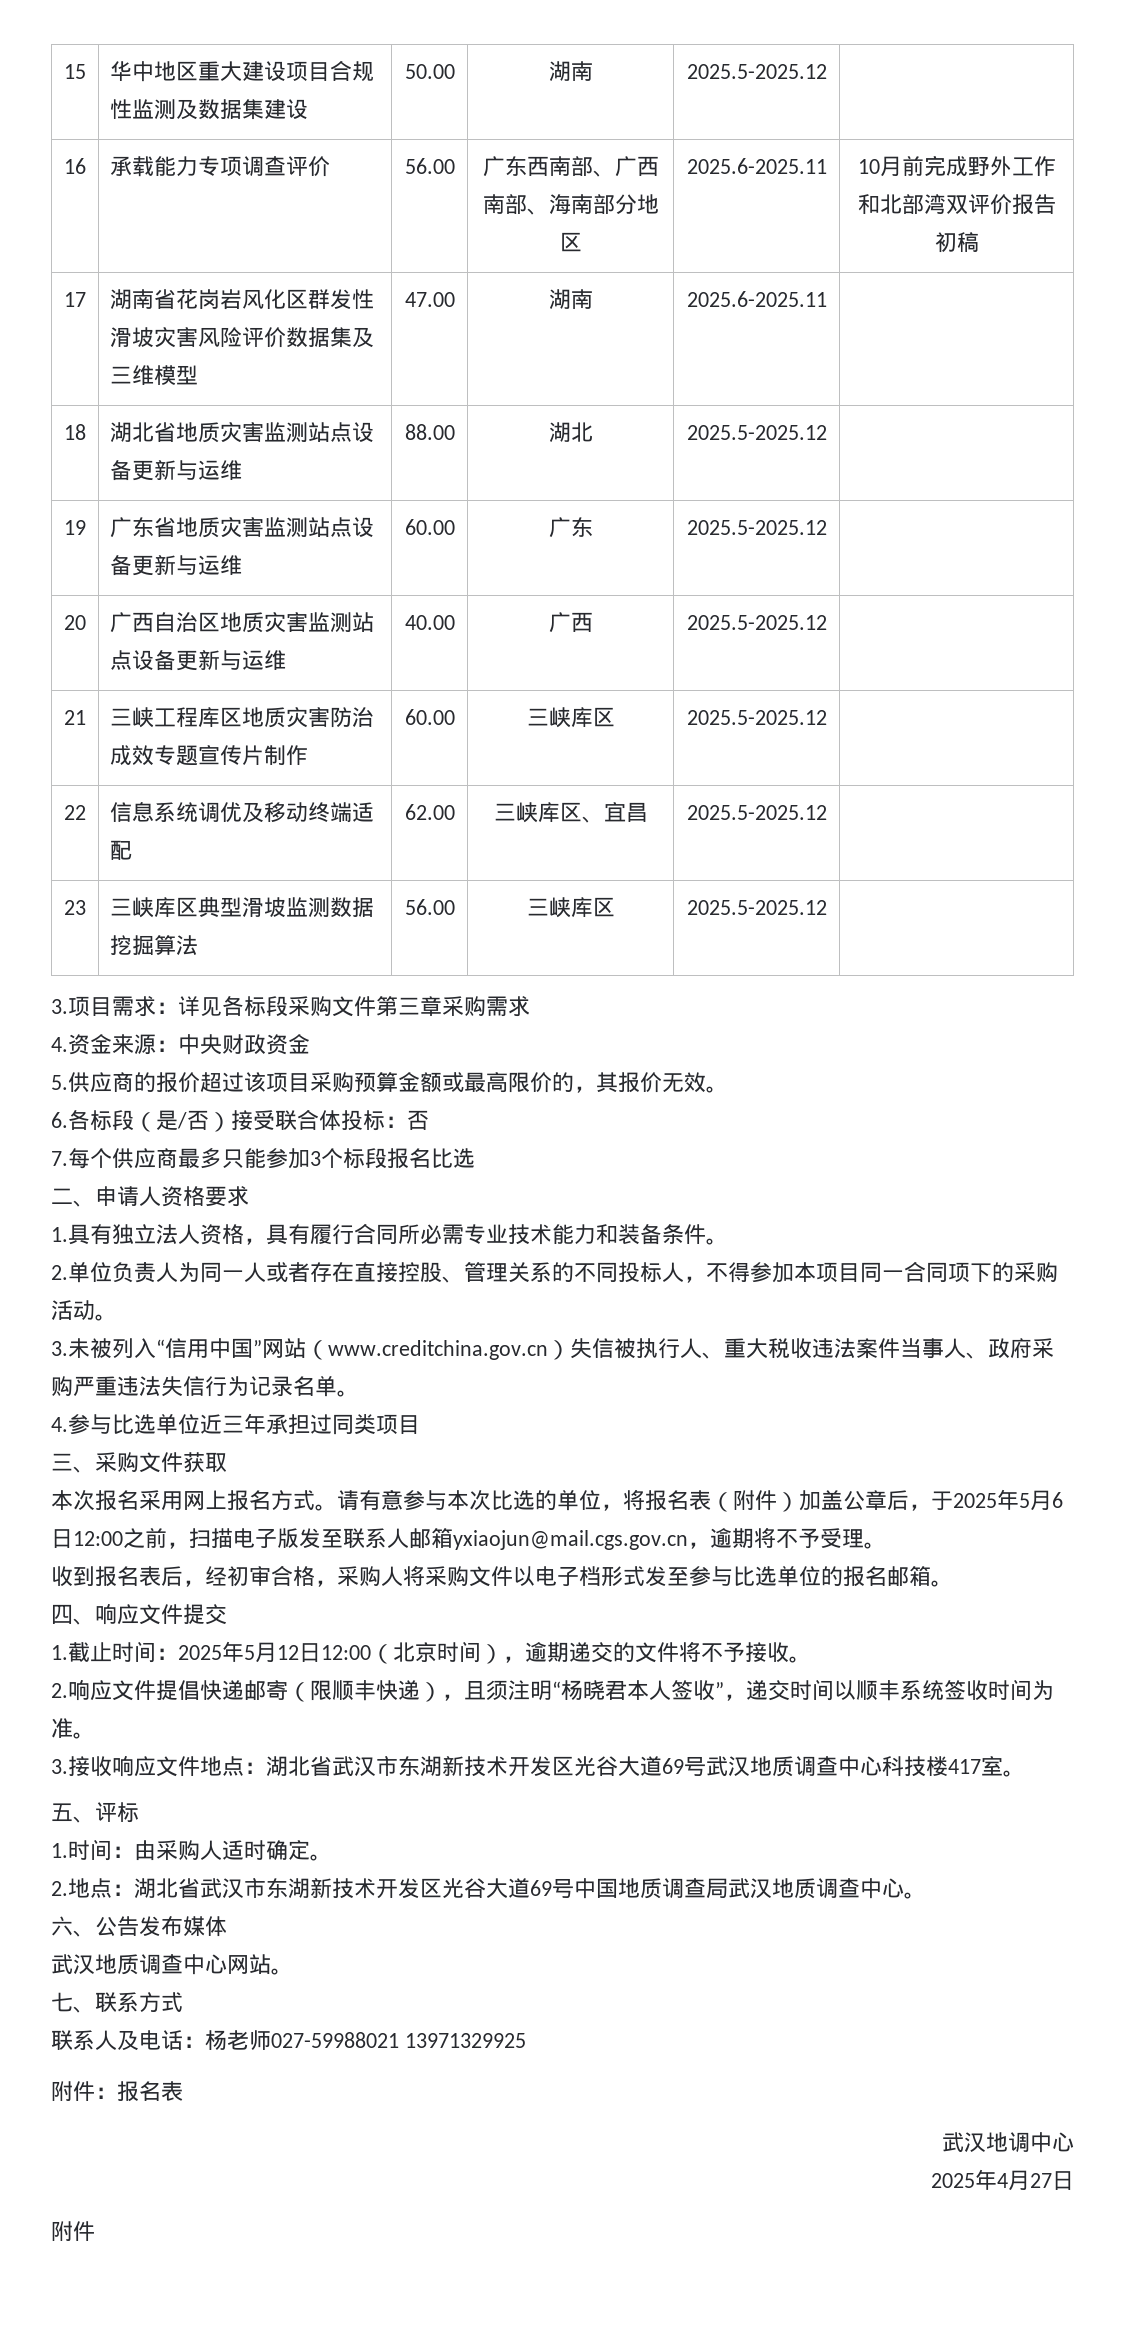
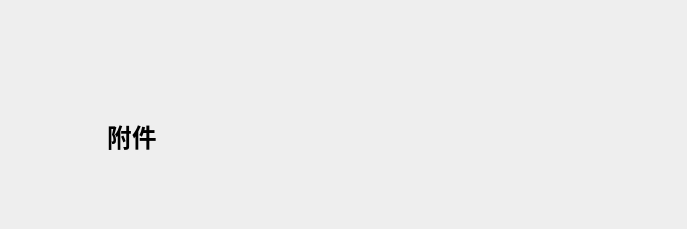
- 15 | 华中地区重大建设项目合规性监测及数据集建设 | 50.00 | 湖南 | 2025.5-2025.12 |
- 16 | 承载能力专项调查评价 | 56.00 | 广东西南部、广西南部、海南部分地区 | 2025.6-2025.11 | 10月前完成野外工作和北部湾双评价报告初稿
- 17 | 湖南省花岗岩风化区群发性滑坡灾害风险评价数据集及三维模型 | 47.00 | 湖南 | 2025.6-2025.11 |
- 18 | 湖北省地质灾害监测站点设备更新与运维 | 88.00 | 湖北 | 2025.5-2025.12 |
- 19 | 广东省地质灾害监测站点设备更新与运维 | 60.00 | 广东 | 2025.5-2025.12 |
- 20 | 广西自治区地质灾害监测站点设备更新与运维 | 40.00 | 广西 | 2025.5-2025.12 |
- 21 | 三峡工程库区地质灾害防治成效专题宣传片制作 | 60.00 | 三峡库区 | 2025.5-2025.12 |
- 22 | 信息系统调优及移动终端适配 | 62.00 | 三峡库区、宜昌 | 2025.5-2025.12 |
- 23 | 三峡库区典型滑坡监测数据挖掘算法 | 56.00 | 三峡库区 | 2025.5-2025.12 |
- 3.项目需求：详见各标段采购文件第三章采购需求
- 4.资金来源：中央财政资金
- 5.供应商的报价超过该项目采购预算金额或最高限价的，其报价无效。
- 6.各标段（是/否）接受联合体投标：否
- 7.每个供应商最多只能参加3个标段报名比选
- 二、申请人资格要求
- 1.具有独立法人资格，具有履行合同所必需专业技术能力和装备条件。
- 2.单位负责人为同一人或者存在直接控股、管理关系的不同投标人，不得参加本项目同一合同项下的采购活动。
- 3.未被列入“信用中国”网站（www.creditchina.gov.cn）失信被执行人、重大税收违法案件当事人、政府采购严重违法失信行为记录名单。
- 4.参与比选单位近三年承担过同类项目
- 三、采购文件获取
- 本次报名采用网上报名方式。请有意参与本次比选的单位，将报名表（附件）加盖公章后，于2025年5月6日12:00之前，扫描电子版发至联系人邮箱yxiaojun@mail.cgs.gov.cn，逾期将不予受理。
- 收到报名表后，经初审合格，采购人将采购文件以电子档形式发至参与比选单位的报名邮箱。
- 四、响应文件提交
- 1.截止时间：2025年5月12日12:00（北京时间），逾期递交的文件将不予接收。
- 2.响应文件提倡快递邮寄（限顺丰快递），且须注明“杨晓君本人签收”，递交时间以顺丰系统签收时间为准。
- 3.接收响应文件地点：湖北省武汉市东湖新技术开发区光谷大道69号武汉地质调查中心科技楼417室。
- 五、评标
- 1.时间：由采购人适时确定。
- 2.地点：湖北省武汉市东湖新技术开发区光谷大道69号中国地质调查局武汉地质调查中心。
- 六、公告发布媒体
- 武汉地质调查中心网站。
- 七、联系方式
- 联系人及电话：杨老师027-59988021 13971329925
- 附件：报名表
- 武汉地调中心
- 2025年4月27日

